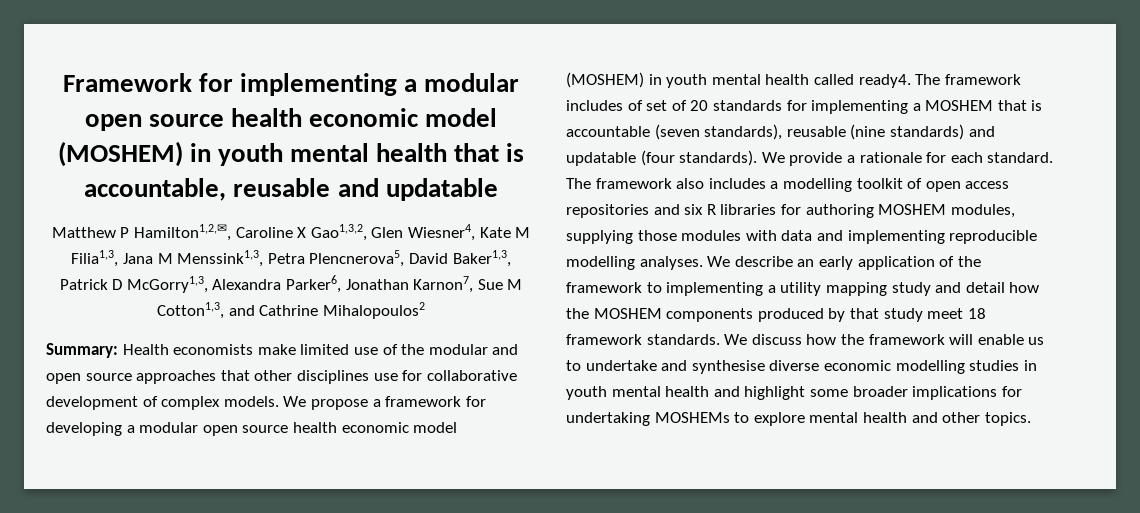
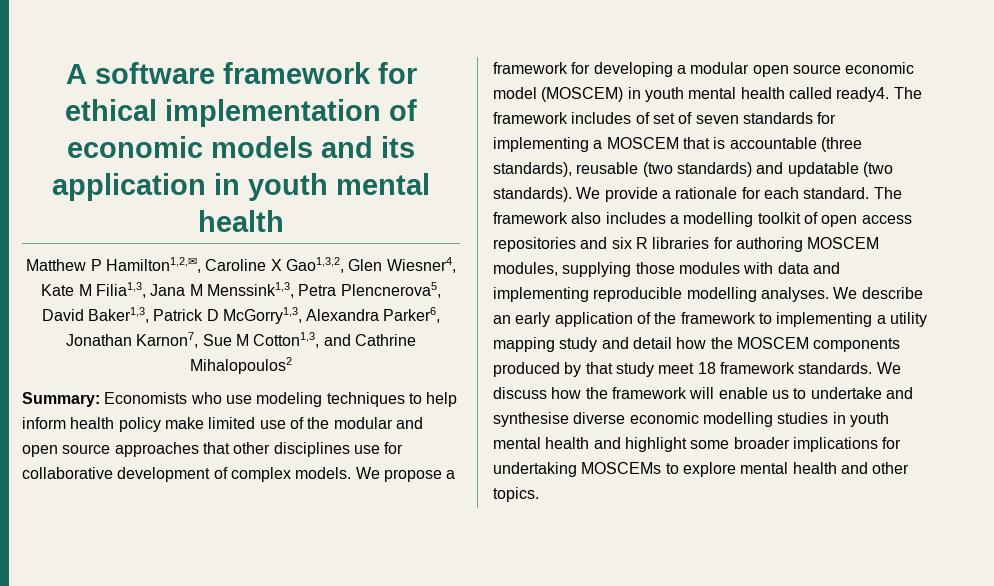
- Framework for implementing a modular open source health economic model (MOSHEM) in youth mental health that is accountable, reusable and updatable
+ A software framework for ethical implementation of economic models and its application in youth mental health
- Summary: Health economists make limited use of the modular and open source approaches that other disciplines use for collaborative development of complex models.
+ Summary: Economists who use modeling techniques to help inform health policy make limited use of the modular and open source approaches that other disciplines use for collaborative development of complex models.
- We propose a framework for developing a modular open source health economic model (MOSHEM) in youth mental health called ready4.
+ We propose a framework for developing a modular open source economic model (MOSCEM) in youth mental health called ready4.
- The framework includes of set of 20 standards for implementing a MOSHEM that is accountable (seven standards), reusable (nine standards) and updatable (four standards).
+ The framework includes of set of seven standards for implementing a MOSCEM that is accountable (three standards), reusable (two standards) and updatable (two standards).
- The framework also includes a modelling toolkit of open access repositories and six R libraries for authoring MOSHEM modules, supplying those modules with data and implementing reproducible modelling analyses.
+ The framework also includes a modelling toolkit of open access repositories and six R libraries for authoring MOSCEM modules, supplying those modules with data and implementing reproducible modelling analyses.
- We describe an early application of the framework to implementing a utility mapping study and detail how the MOSHEM components produced by that study meet 18 framework standards.
+ We describe an early application of the framework to implementing a utility mapping study and detail how the MOSCEM components produced by that study meet 18 framework standards.
- We discuss how the framework will enable us to undertake and synthesise diverse economic modelling studies in youth mental health and highlight some broader implications for undertaking MOSHEMs to explore mental health and other topics.
+ We discuss how the framework will enable us to undertake and synthesise diverse economic modelling studies in youth mental health and highlight some broader implications for undertaking MOSCEMs to explore mental health and other topics.

